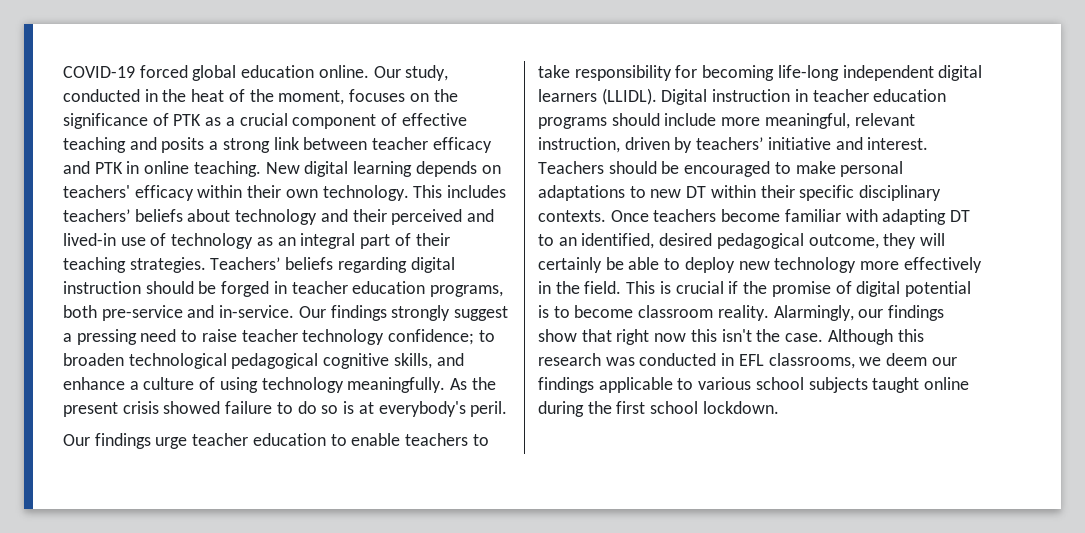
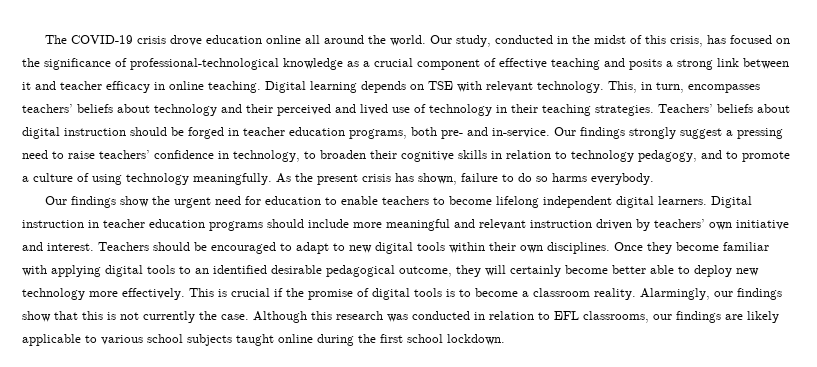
- COVID-19 forced global education online.
+ The COVID-19 crisis drove education online all around the world.
- Our study, conducted in the heat of the moment, focuses on the significance of PTK as a crucial component of effective teaching and posits a strong link between teacher efficacy and PTK in online teaching.
+ Our study, conducted in the midst of this crisis, has focused on the significance of professional-technological knowledge as a crucial component of effective teaching and posits a strong link between it and teacher efficacy in online teaching.
- New digital learning depends on teachers' efficacy within their own technology. This includes teachers’ beliefs about technology and their perceived and lived-in use of technology as an integral part of their teaching strategies.
+ Digital learning depends on TSE with relevant technology. This, in turn, encompasses teachers’ beliefs about technology and their perceived and lived use of technology in their teaching strategies.
- Teachers’ beliefs regarding digital instruction should be forged in teacher education programs, both pre-service and in-service.
+ Teachers’ beliefs about digital instruction should be forged in teacher education programs, both pre- and in-service.
- Our findings strongly suggest a pressing need to raise teacher technology confidence; to broaden technological pedagogical cognitive skills, and enhance a culture of using technology meaningfully.
+ Our findings strongly suggest a pressing need to raise teachers’ confidence in technology, to broaden their cognitive skills in relation to technology pedagogy, and to promote a culture of using technology meaningfully.
- As the present crisis showed failure to do so is at everybody's peril.
- Our findings urge teacher education to enable teachers to take responsibility for becoming life-long independent digital learners (LLIDL).
+ As the present crisis has shown, failure to do so harms everybody.
+ Our findings show the urgent need for education to enable teachers to become lifelong independent digital learners.
- Digital instruction in teacher education programs should include more meaningful, relevant instruction, driven by teachers’ initiative and interest.
+ Digital instruction in teacher education programs should include more meaningful and relevant instruction driven by teachers’ own initiative and interest.
- Teachers should be encouraged to make personal adaptations to new DT within their specific disciplinary contexts. Once teachers become familiar with adapting DT to an identified, desired pedagogical outcome, they will certainly be able to deploy new technology more effectively in the field.
+ Teachers should be encouraged to adapt to new digital tools within their own disciplines. Once they become familiar with applying digital tools to an identified desirable pedagogical outcome, they will certainly become better able to deploy new technology more effectively.
- This is crucial if the promise of digital potential is to become classroom reality.
+ This is crucial if the promise of digital tools is to become a classroom reality.
- Alarmingly, our findings show that right now this isn't the case.
+ Alarmingly, our findings show that this is not currently the case.
- Although this research was conducted in EFL classrooms, we deem our findings applicable to various school subjects taught online during the first school lockdown.
+ Although this research was conducted in relation to EFL classrooms, our findings are likely applicable to various school subjects taught online during the first school lockdown.

